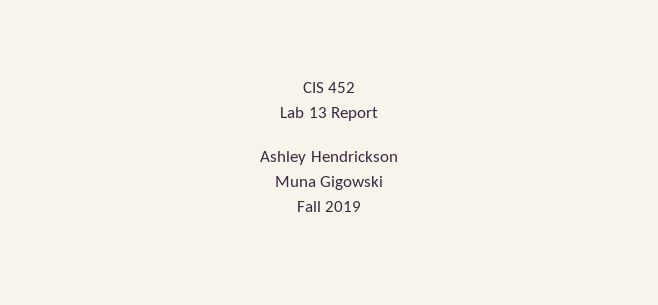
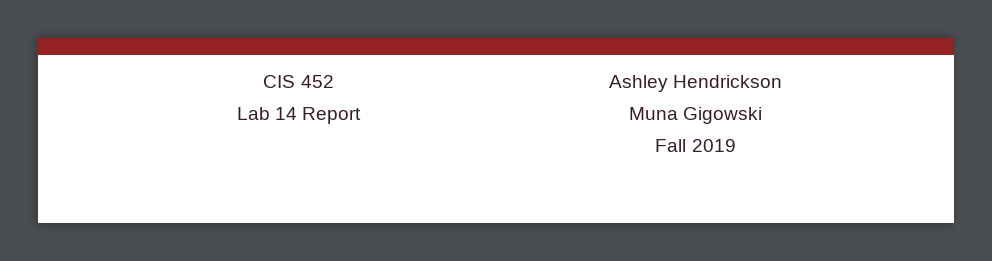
- Lab 13 Report
+ Lab 14 Report

